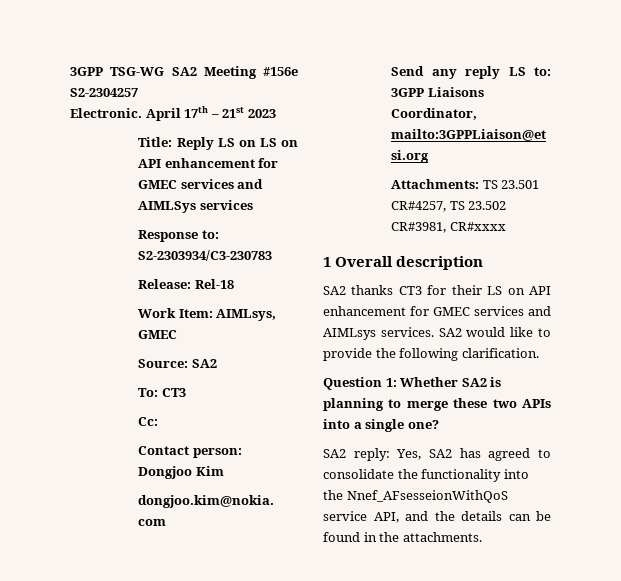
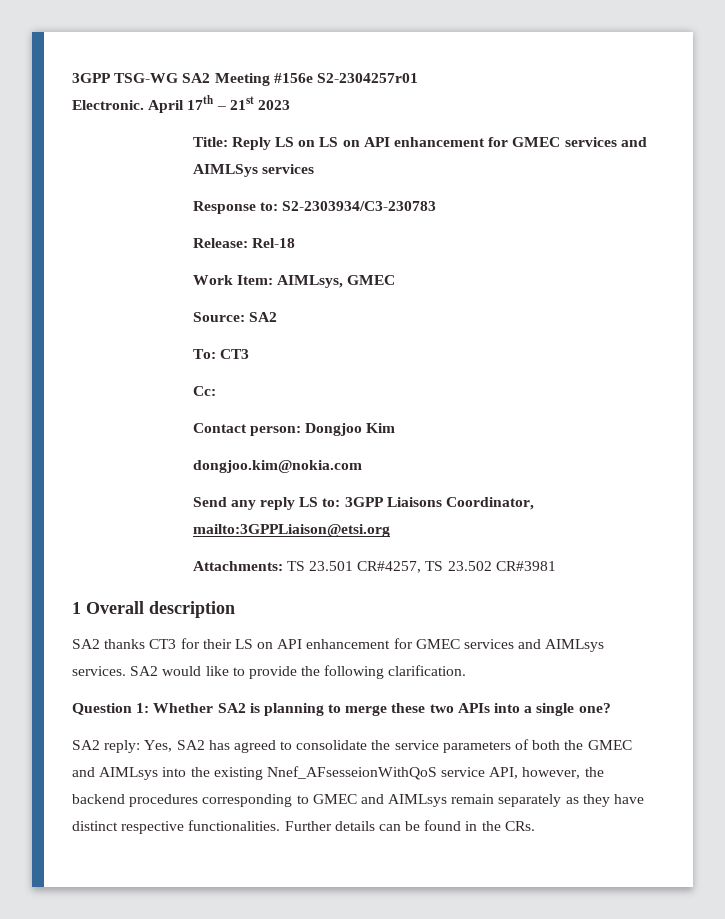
- 3GPP TSG-WG SA2 Meeting #156e S2-2304257
+ 3GPP TSG-WG SA2 Meeting #156e S2-2304257r01
- Attachments: TS 23.501 CR#4257, TS 23.502 CR#3981, CR#xxxx
+ Attachments: TS 23.501 CR#4257, TS 23.502 CR#3981
- SA2 reply: Yes, SA2 has agreed to consolidate the functionality into the Nnef_AFsesseionWithQoS service API, and the details can be found in the attachments.
+ SA2 reply: Yes, SA2 has agreed to consolidate the service parameters of both the GMEC and AIMLsys into the existing Nnef_AFsesseionWithQoS service API, however, the backend procedures corresponding to GMEC and AIMLsys remain separately as they have distinct respective functionalities. Further details can be found in the CRs.

